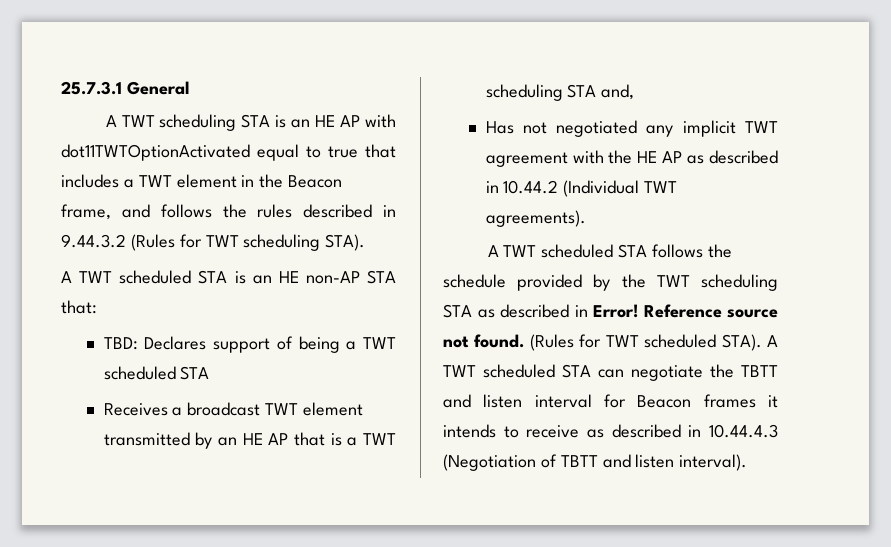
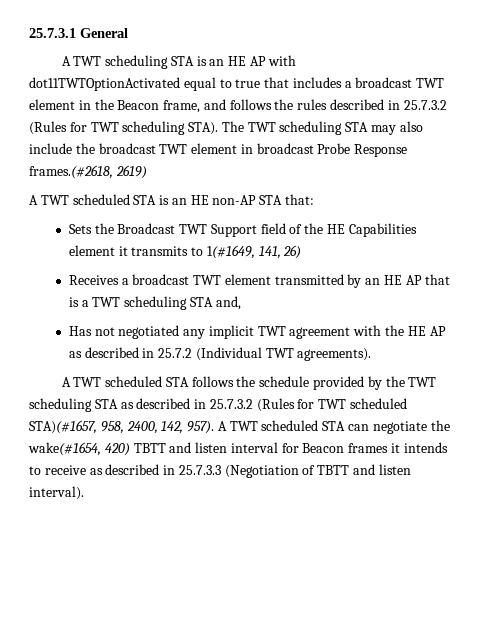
- A TWT scheduling STA is an HE AP with dot11TWTOptionActivated equal to true that includes a TWT element in the Beacon frame, and follows the rules described in 9.44.3.2 (Rules for TWT scheduling STA).
+ A TWT scheduling STA is an HE AP with dot11TWTOptionActivated equal to true that includes a broadcast TWT element in the Beacon frame, and follows the rules described in 25.7.3.2 (Rules for TWT scheduling STA). The TWT scheduling STA may also include the broadcast TWT element in broadcast Probe Response frames.(#2618, 2619)
- TBD: Declares support of being a TWT scheduled STA
+ Sets the Broadcast TWT Support field of the HE Capabilities element it transmits to 1(#1649, 141, 26)
- Has not negotiated any implicit TWT agreement with the HE AP as described in 10.44.2 (Individual TWT agreements).
+ Has not negotiated any implicit TWT agreement with the HE AP as described in 25.7.2 (Individual TWT agreements).
- A TWT scheduled STA follows the schedule provided by the TWT scheduling STA as described in Error! Reference source not found. (Rules for TWT scheduled STA).
+ A TWT scheduled STA follows the schedule provided by the TWT scheduling STA as described in 25.7.3.2 (Rules for TWT scheduled STA)(#1657, 958, 2400, 142, 957).
- A TWT scheduled STA can negotiate the TBTT and listen interval for Beacon frames it intends to receive as described in 10.44.4.3 (Negotiation of TBTT and listen interval).
+ A TWT scheduled STA can negotiate the wake(#1654, 420) TBTT and listen interval for Beacon frames it intends to receive as described in 25.7.3.3 (Negotiation of TBTT and listen interval).

